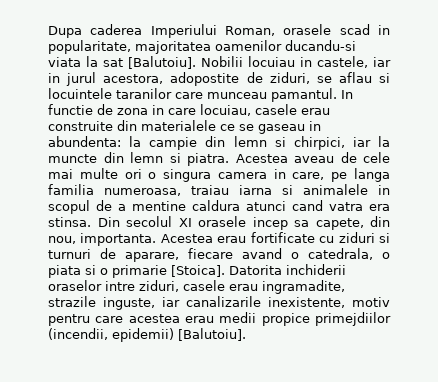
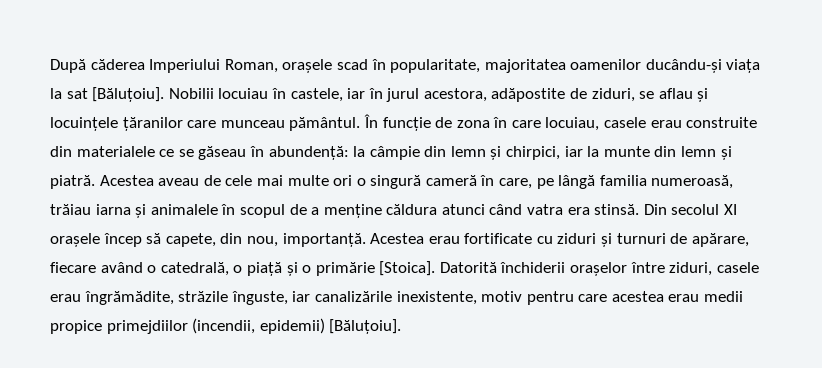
- Dupa caderea Imperiului Roman, orasele scad in popularitate, majoritatea oamenilor ducandu-si viata la sat [Balutoiu].
+ După căderea Imperiului Roman, orașele scad în popularitate, majoritatea oamenilor ducându-și viața la sat [Băluțoiu].
- Nobilii locuiau in castele, iar in jurul acestora, adopostite de ziduri, se aflau si locuintele taranilor care munceau pamantul. In functie de zona in care locuiau, casele erau construite din materialele ce se gaseau in abundenta: la campie din lemn si chirpici, iar la muncte din lemn si piatra.
+ Nobilii locuiau în castele, iar în jurul acestora, adăpostite de ziduri, se aflau și locuințele țăranilor care munceau pământul. În funcție de zona în care locuiau, casele erau construite din materialele ce se găseau în abundență: la câmpie din lemn și chirpici, iar la munte din lemn și piatră.
- Acestea aveau de cele mai multe ori o singura camera in care, pe langa familia numeroasa, traiau iarna si animalele in scopul de a mentine caldura atunci cand vatra era stinsa.
+ Acestea aveau de cele mai multe ori o singură cameră în care, pe lângă familia numeroasă, trăiau iarna și animalele în scopul de a menține căldura atunci când vatra era stinsă.
- Din secolul XI orasele incep sa capete, din nou, importanta.
+ Din secolul XI orașele încep să capete, din nou, importanță.
- Acestea erau fortificate cu ziduri si turnuri de aparare, fiecare avand o catedrala, o piata si o primarie [Stoica]. Datorita inchiderii oraselor intre ziduri, casele erau ingramadite, strazile inguste, iar canalizarile inexistente, motiv pentru care acestea erau medii propice primejdiilor (incendii, epidemii) [Balutoiu].
+ Acestea erau fortificate cu ziduri și turnuri de apărare, fiecare având o catedrală, o piață și o primărie [Stoica]. Datorită închiderii orașelor între ziduri, casele erau îngrămădite, străzile înguste, iar canalizările inexistente, motiv pentru care acestea erau medii propice primejdiilor (incendii, epidemii) [Băluțoiu].

